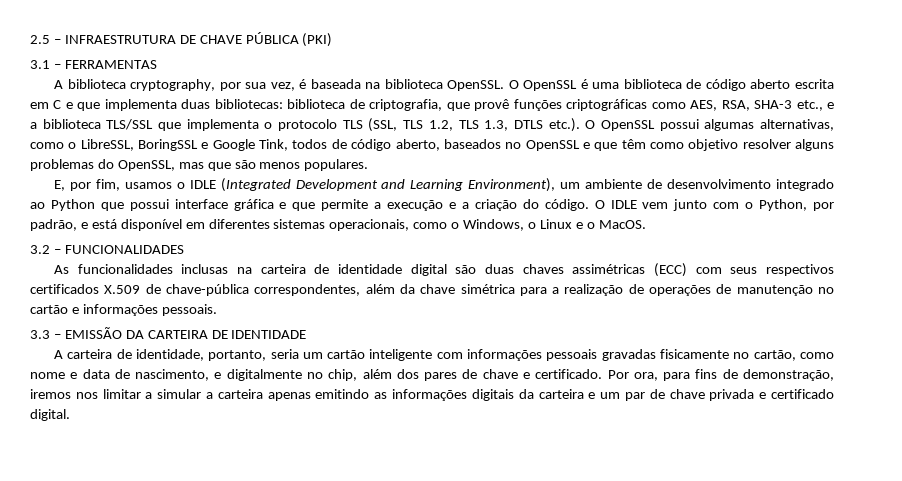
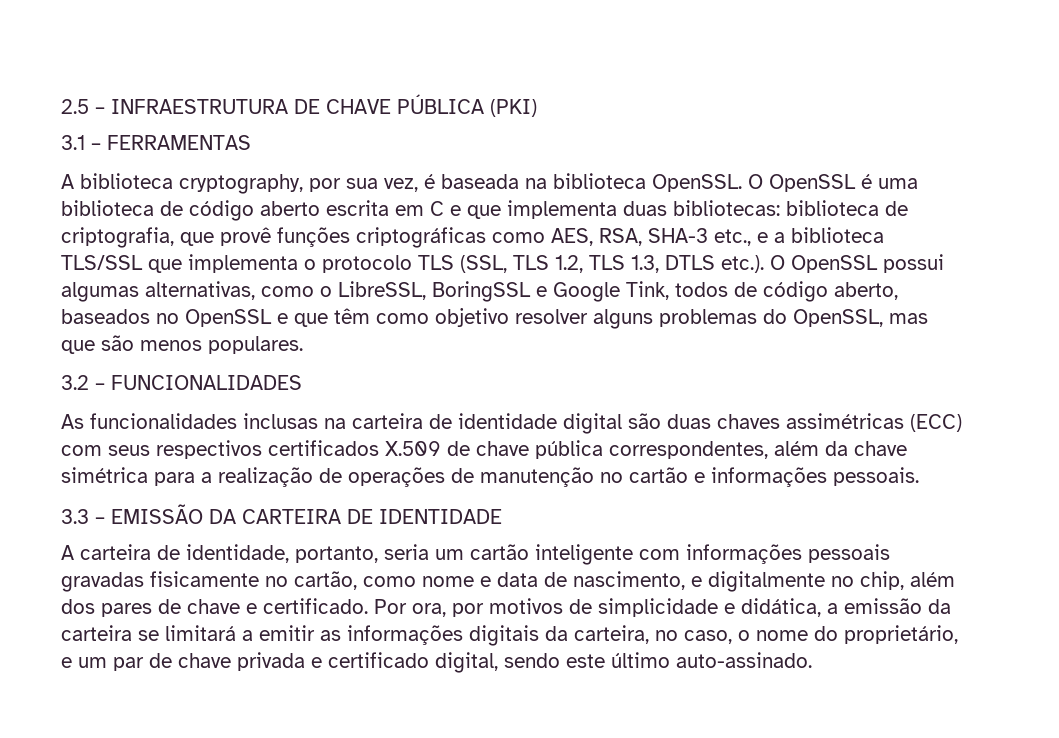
- E, por fim, usamos o IDLE (Integrated Development and Learning Environment), um ambiente de desenvolvimento integrado ao Python que possui interface gráfica e que permite a execução e a criação do código. O IDLE vem junto com o Python, por padrão, e está disponível em diferentes sistemas operacionais, como o Windows, o Linux e o MacOS.
- As funcionalidades inclusas na carteira de identidade digital são duas chaves assimétricas (ECC) com seus respectivos certificados X.509 de chave-pública correspondentes, além da chave simétrica para a realização de operações de manutenção no cartão e informações pessoais.
+ As funcionalidades inclusas na carteira de identidade digital são duas chaves assimétricas (ECC) com seus respectivos certificados X.509 de chave pública correspondentes, além da chave simétrica para a realização de operações de manutenção no cartão e informações pessoais.
- Por ora, para fins de demonstração, iremos nos limitar a simular a carteira apenas emitindo as informações digitais da carteira e um par de chave privada e certificado digital.
+ Por ora, por motivos de simplicidade e didática, a emissão da carteira se limitará a emitir as informações digitais da carteira, no caso, o nome do proprietário, e um par de chave privada e certificado digital, sendo este último auto-assinado.

